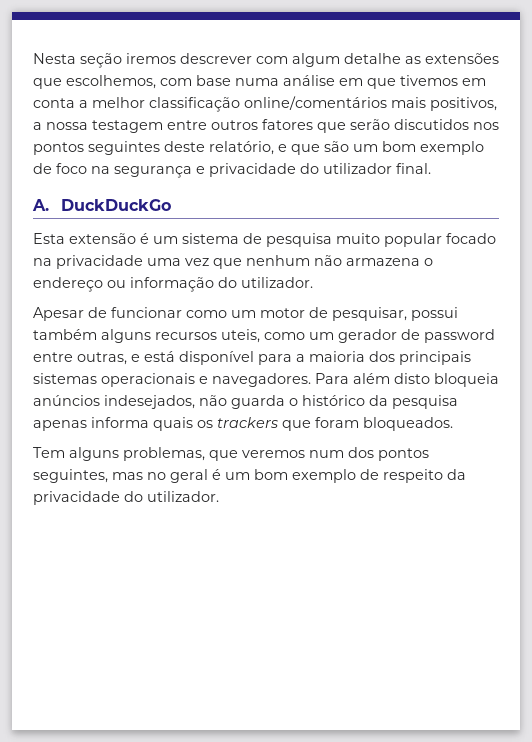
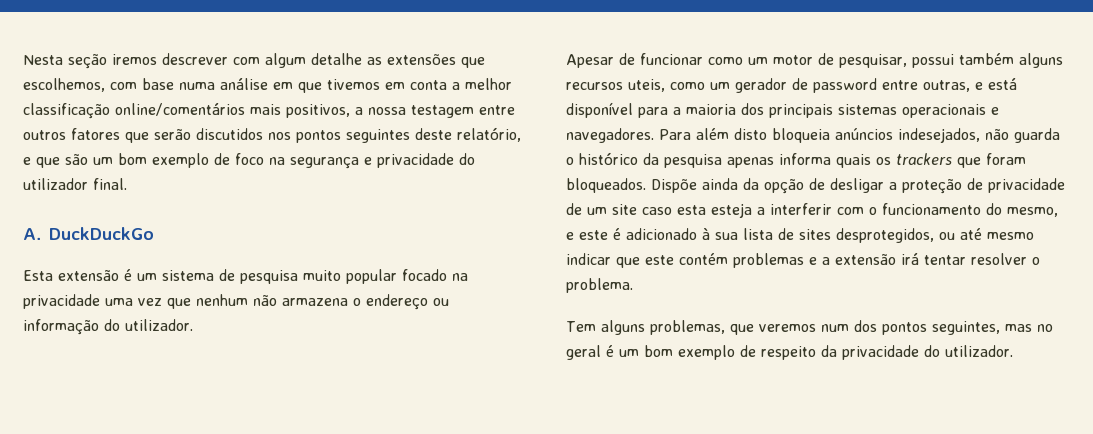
+ Dispõe ainda da opção de desligar a proteção de privacidade de um site caso esta esteja a interferir com o funcionamento do mesmo, e este é adicionado à sua lista de sites desprotegidos, ou até mesmo indicar que este contém problemas e a extensão irá tentar resolver o problema.

